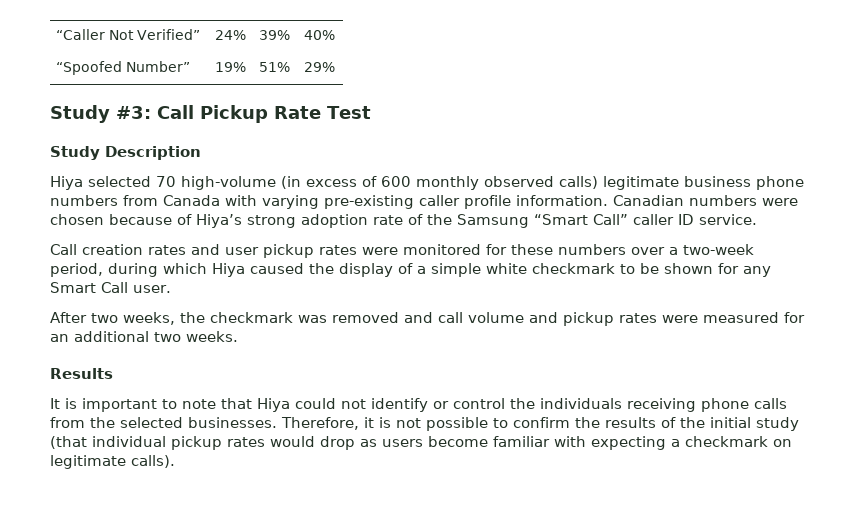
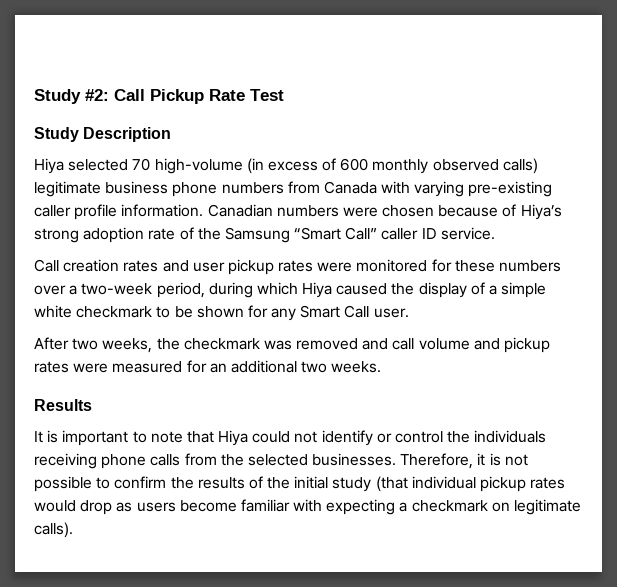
- “Caller Not Verified” | 24% | 39% | 40%
- “Spoofed Number” | 19% | 51% | 29%
- Study #3: Call Pickup Rate Test
+ Study #2: Call Pickup Rate Test

